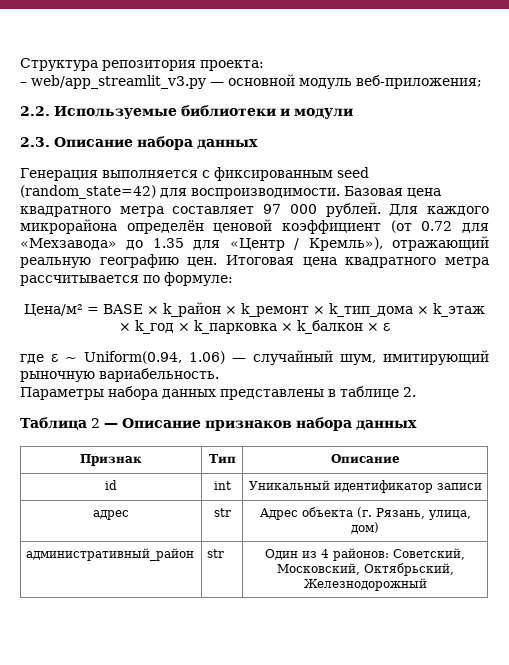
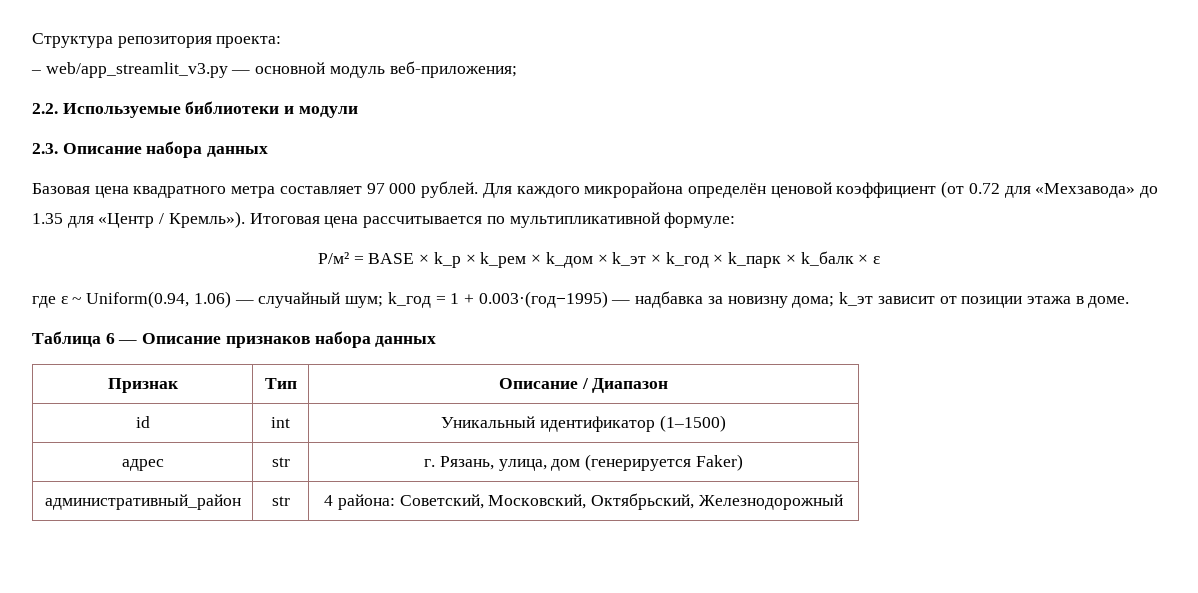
- Генерация выполняется с фиксированным seed (random_state=42) для воспроизводимости.
- Для каждого микрорайона определён ценовой коэффициент (от 0.72 для «Мехзавода» до 1.35 для «Центр / Кремль»), отражающий реальную географию цен. Итоговая цена квадратного метра рассчитывается по формуле:
+ Для каждого микрорайона определён ценовой коэффициент (от 0.72 для «Мехзавода» до 1.35 для «Центр / Кремль»). Итоговая цена рассчитывается по мультипликативной формуле:
- Цена/м² = BASE × k_район × k_ремонт × k_тип_дома × k_этаж × k_год × k_парковка × k_балкон × ε
+ P/м² = BASE × k_р × k_рем × k_дом × k_эт × k_год × k_парк × k_балк × ε
- где ε ~ Uniform(0.94, 1.06) — случайный шум, имитирующий рыночную вариабельность.
- Параметры набора данных представлены в таблице 2.
+ где ε ~ Uniform(0.94, 1.06) — случайный шум; k_год = 1 + 0.003·(год−1995) — надбавка за новизну дома; k_эт зависит от позиции этажа в доме.
- Таблица 2 — Описание признаков набора данных
+ Таблица 6 — Описание признаков набора данных
- Признак | Тип | Описание
+ Признак | Тип | Описание / Диапазон
- id | int | Уникальный идентификатор записи
+ id | int | Уникальный идентификатор (1–1500)
- адрес | str | Адрес объекта (г. Рязань, улица, дом)
- административный_район | str | Один из 4 районов: Советский, Московский, Октябрьский, Железнодорожный
+ адрес | str | г. Рязань, улица, дом (генерируется Faker)
+ административный_район | str | 4 района: Советский, Московский, Октябрьский, Железнодорожный

